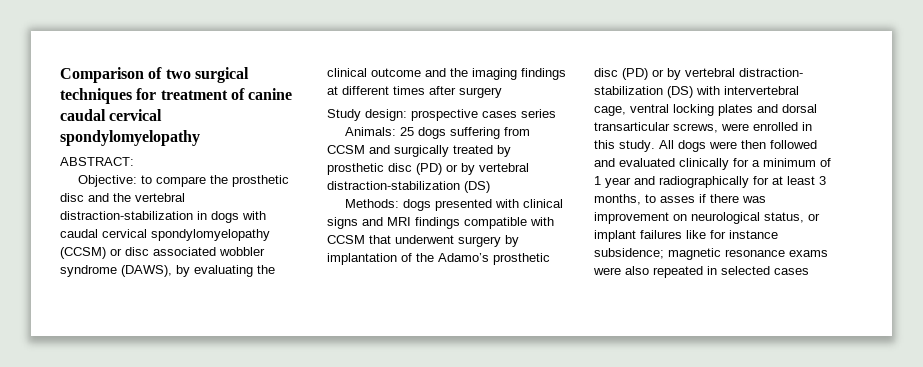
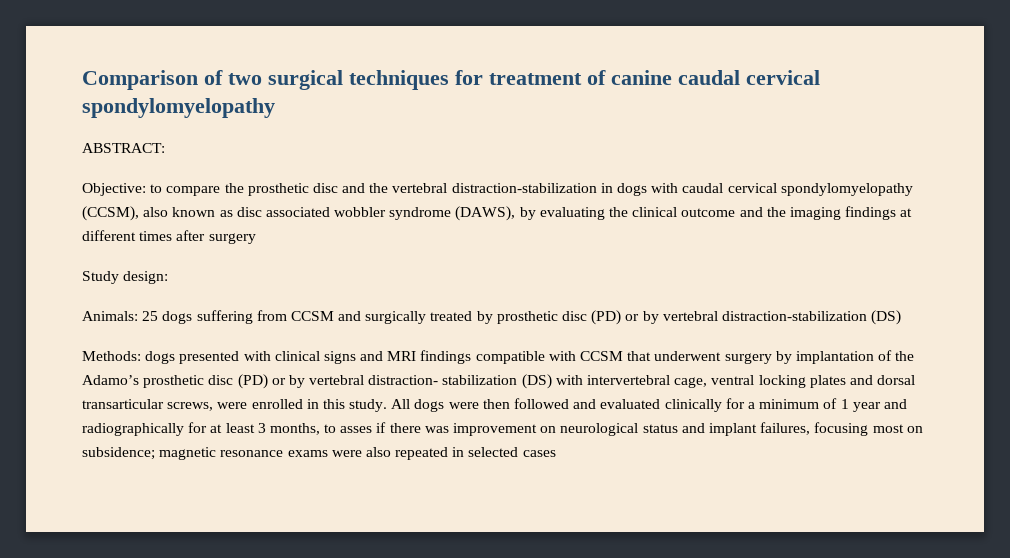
- Objective: to compare the prosthetic disc and the vertebral distraction-stabilization in dogs with caudal cervical spondylomyelopathy (CCSM) or disc associated wobbler syndrome (DAWS), by evaluating the clinical outcome and the imaging findings at different times after surgery
+ Objective: to compare the prosthetic disc and the vertebral distraction-stabilization in dogs with caudal cervical spondylomyelopathy (CCSM), also known as disc associated wobbler syndrome (DAWS), by evaluating the clinical outcome and the imaging findings at different times after surgery
- Study design: prospective cases series
+ Study design:
- All dogs were then followed and evaluated clinically for a minimum of 1 year and radiographically for at least 3 months, to asses if there was improvement on neurological status, or implant failures like for instance subsidence; magnetic resonance exams were also repeated in selected cases
+ All dogs were then followed and evaluated clinically for a minimum of 1 year and radiographically for at least 3 months, to asses if there was improvement on neurological status and implant failures, focusing most on subsidence; magnetic resonance exams were also repeated in selected cases

